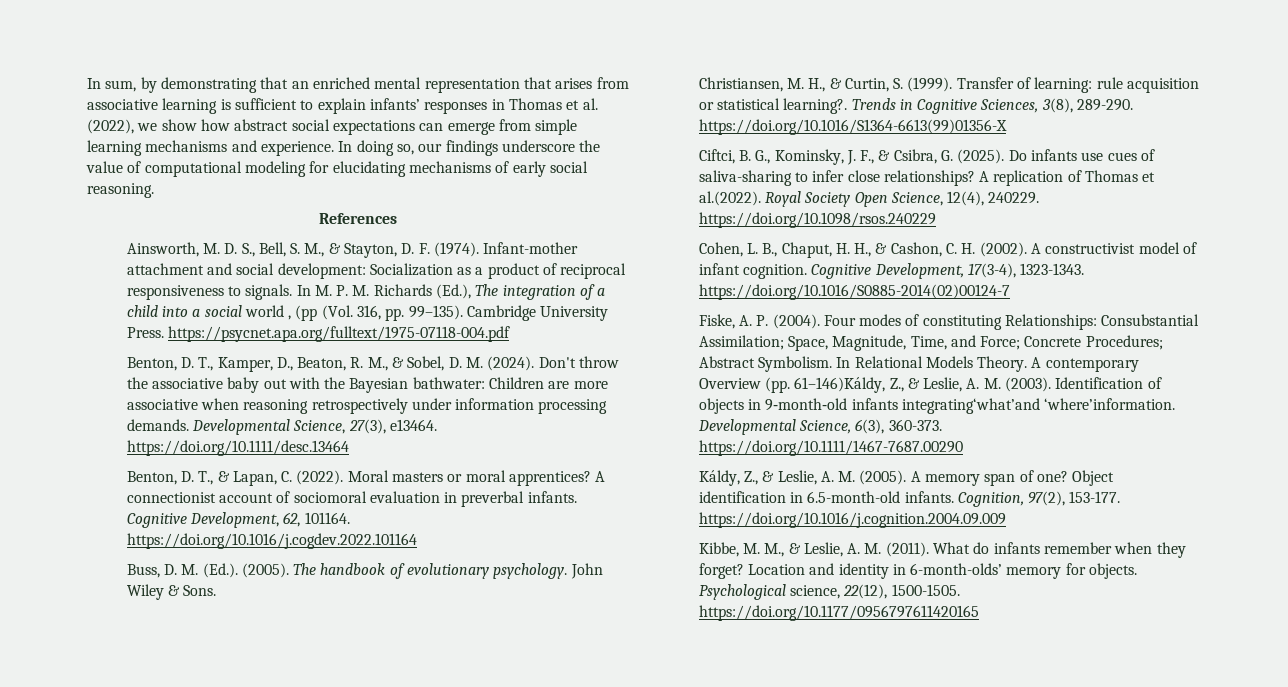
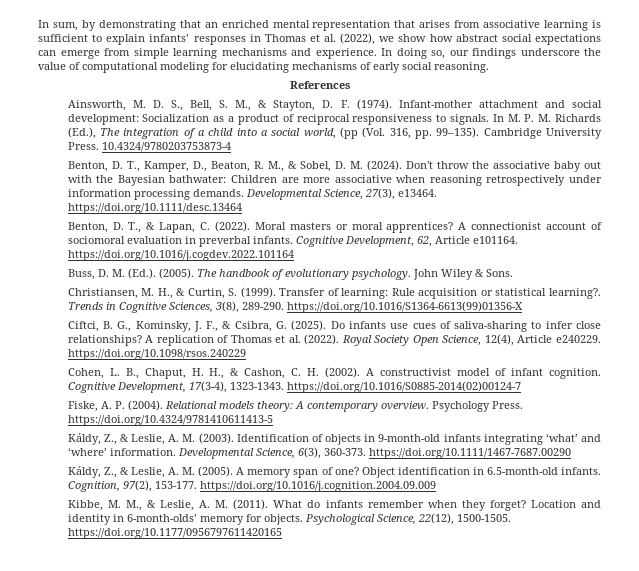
- In M. P. M. Richards (Ed.), The integration of a child into a social world , (pp (Vol. 316, pp. 99–135).
+ In M. P. M. Richards (Ed.), The integration of a child into a social world, (pp (Vol. 316, pp. 99–135).
- Cambridge University Press. https://psycnet.apa.org/fulltext/1975-07118-004.pdf
+ Cambridge University Press. 10.4324/9780203753873-4
- Cognitive Development, 62, 101164. https://doi.org/10.1016/j.cogdev.2022.101164
+ Cognitive Development, 62, Article e101164. https://doi.org/10.1016/j.cogdev.2022.101164
- Transfer of learning: rule acquisition or statistical learning?.
+ Transfer of learning: Rule acquisition or statistical learning?.
- A replication of Thomas et al.(2022). Royal Society Open Science, 12(4), 240229. https://doi.org/10.1098/rsos.240229
+ A replication of Thomas et al. (2022). Royal Society Open Science, 12(4), Article e240229. https://doi.org/10.1098/rsos.240229
- Four modes of constituting Relationships: Consubstantial Assimilation; Space, Magnitude, Time, and Force; Concrete Procedures; Abstract Symbolism. In Relational Models Theory. A contemporary Overview (pp. 61–146)Káldy, Z., & Leslie, A. M. (2003).
+ Relational models theory: A contemporary overview. Psychology Press. https://doi.org/10.4324/9781410611413-5
+ Káldy, Z., & Leslie, A. M. (2003).
- Identification of objects in 9‐month‐old infants integrating‘what’and ‘where’information.
+ Identification of objects in 9‐month‐old infants integrating ‘what’ and ‘where’ information.
- Psychological science, 22(12), 1500-1505. https://doi.org/10.1177/0956797611420165
+ Psychological Science, 22(12), 1500-1505. https://doi.org/10.1177/0956797611420165

